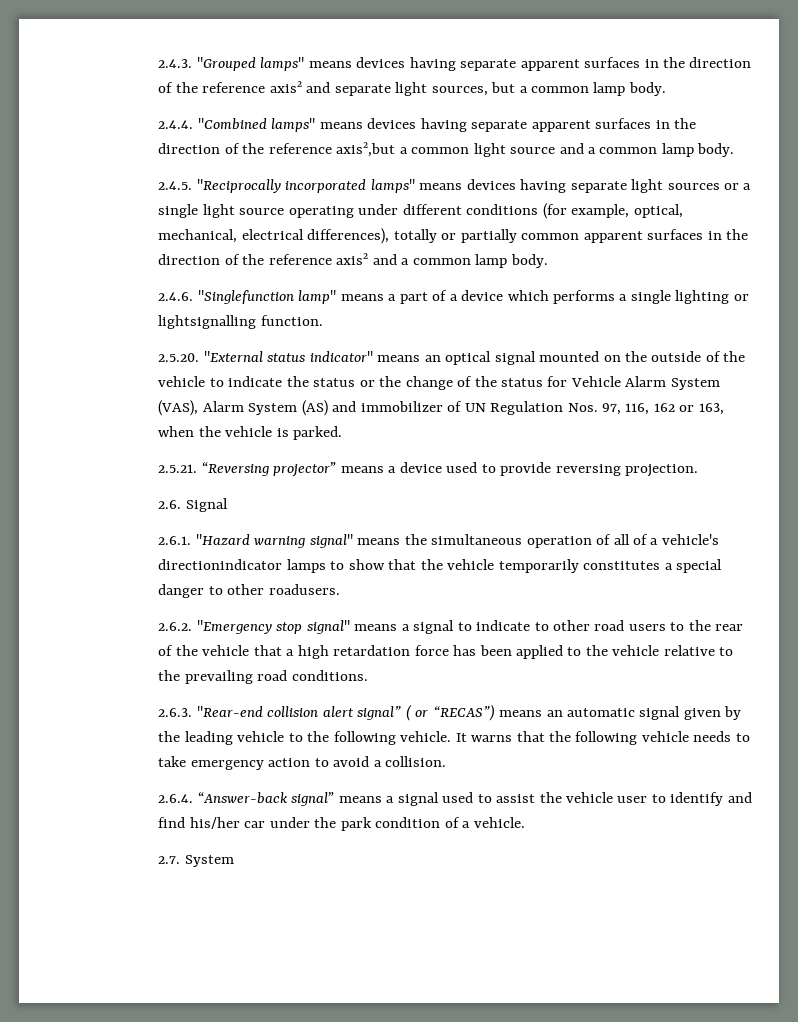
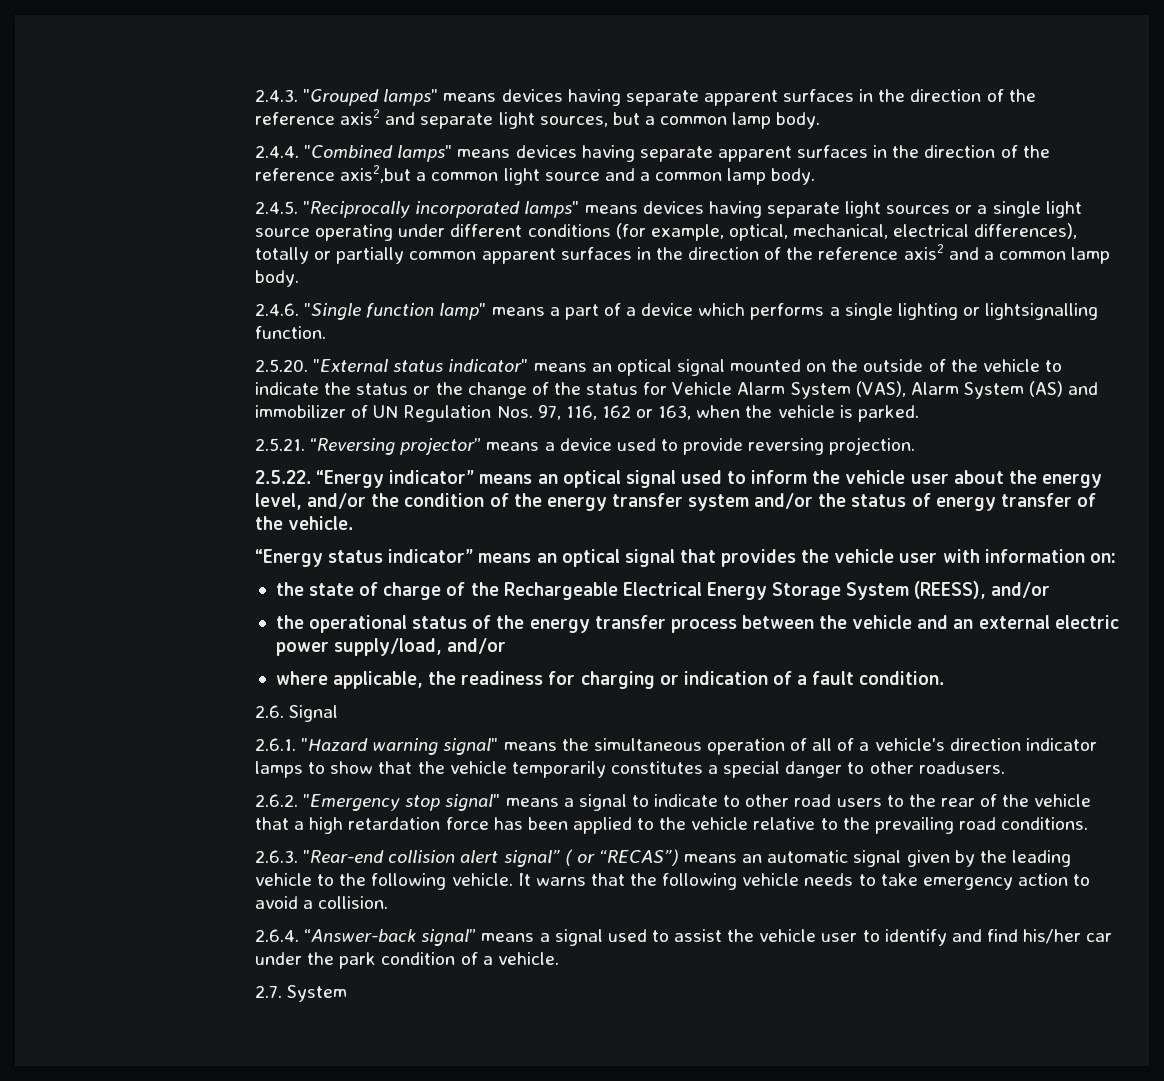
- 2.4.6. "Singlefunction lamp" means a part of a device which performs a single lighting or lightsignalling function.
+ 2.4.6. "Single function lamp" means a part of a device which performs a single lighting or lightsignalling function.
+ 2.5.22. “Energy indicator” means an optical signal used to inform the vehicle user about the energy level, and/or the condition of the energy transfer system and/or the status of energy transfer of the vehicle.
+ “Energy status indicator” means an optical signal that provides the vehicle user with information on:
+ the state of charge of the Rechargeable Electrical Energy Storage System (REESS), and/or
+ the operational status of the energy transfer process between the vehicle and an external electric power supply/load, and/or
+ where applicable, the readiness for charging or indication of a fault condition.
- 2.6.1. "Hazard warning signal" means the simultaneous operation of all of a vehicle's directionindicator lamps to show that the vehicle temporarily constitutes a special danger to other roadusers.
+ 2.6.1. "Hazard warning signal" means the simultaneous operation of all of a vehicle's direction indicator lamps to show that the vehicle temporarily constitutes a special danger to other roadusers.

